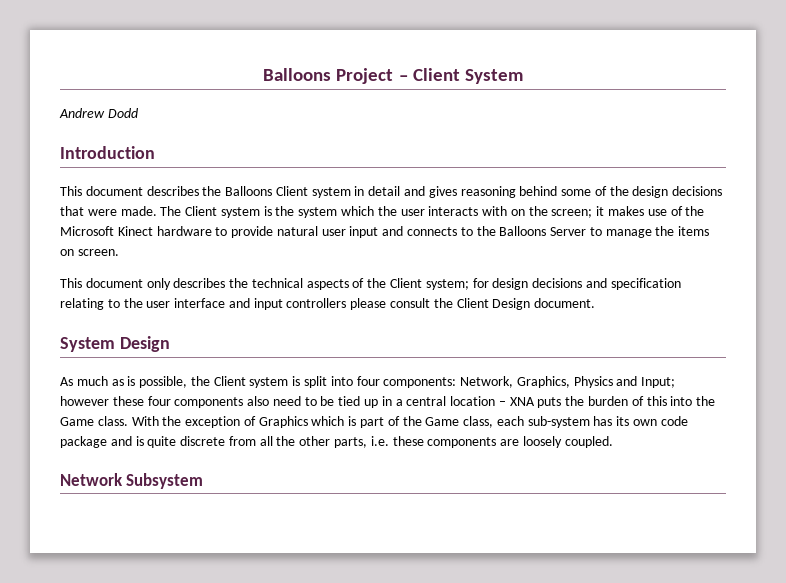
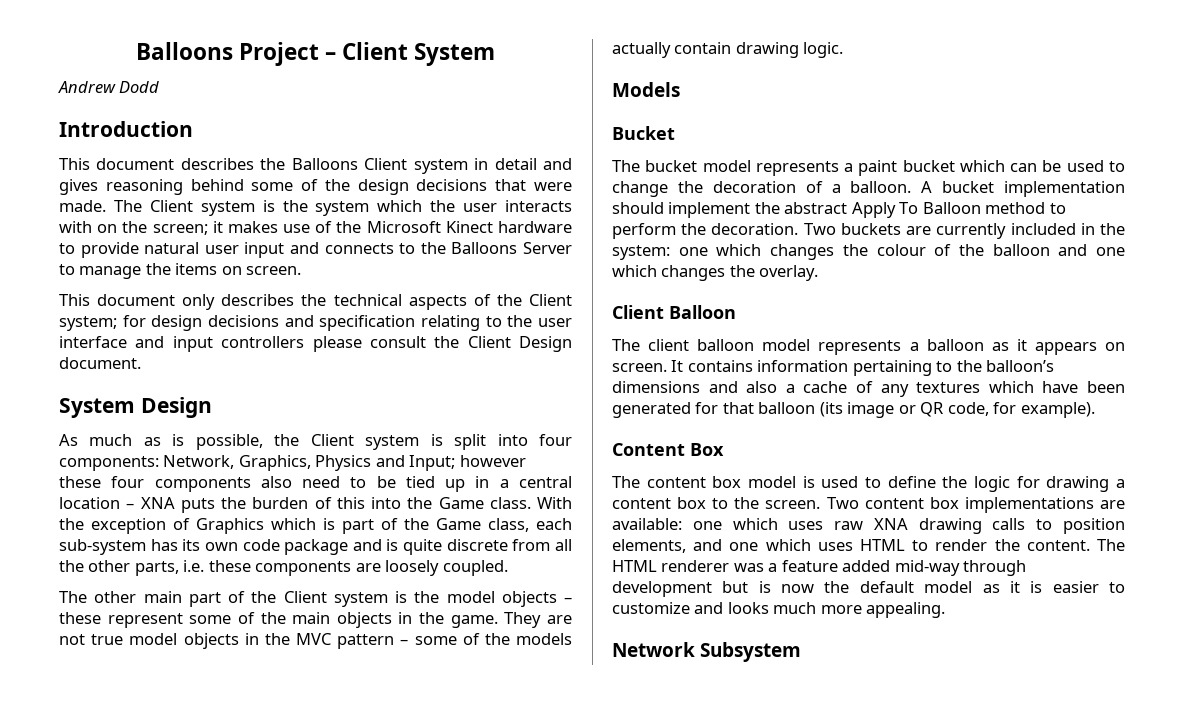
+ The other main part of the Client system is the model objects – these represent some of the main objects in the game. They are not true model objects in the MVC pattern – some of the models actually contain drawing logic.
+ Models
+ Bucket
+ The bucket model represents a paint bucket which can be used to change the decoration of a balloon. A bucket implementation should implement the abstract Apply To Balloon method to perform the decoration. Two buckets are currently included in the system: one which changes the colour of the balloon and one which changes the overlay.
+ Client Balloon
+ The client balloon model represents a balloon as it appears on screen. It contains information pertaining to the balloon’s dimensions and also a cache of any textures which have been generated for that balloon (its image or QR code, for example).
+ Content Box
+ The content box model is used to define the logic for drawing a content box to the screen. Two content box implementations are available: one which uses raw XNA drawing calls to position elements, and one which uses HTML to render the content. The HTML renderer was a feature added mid-way through development but is now the default model as it is easier to customize and looks much more appealing.

